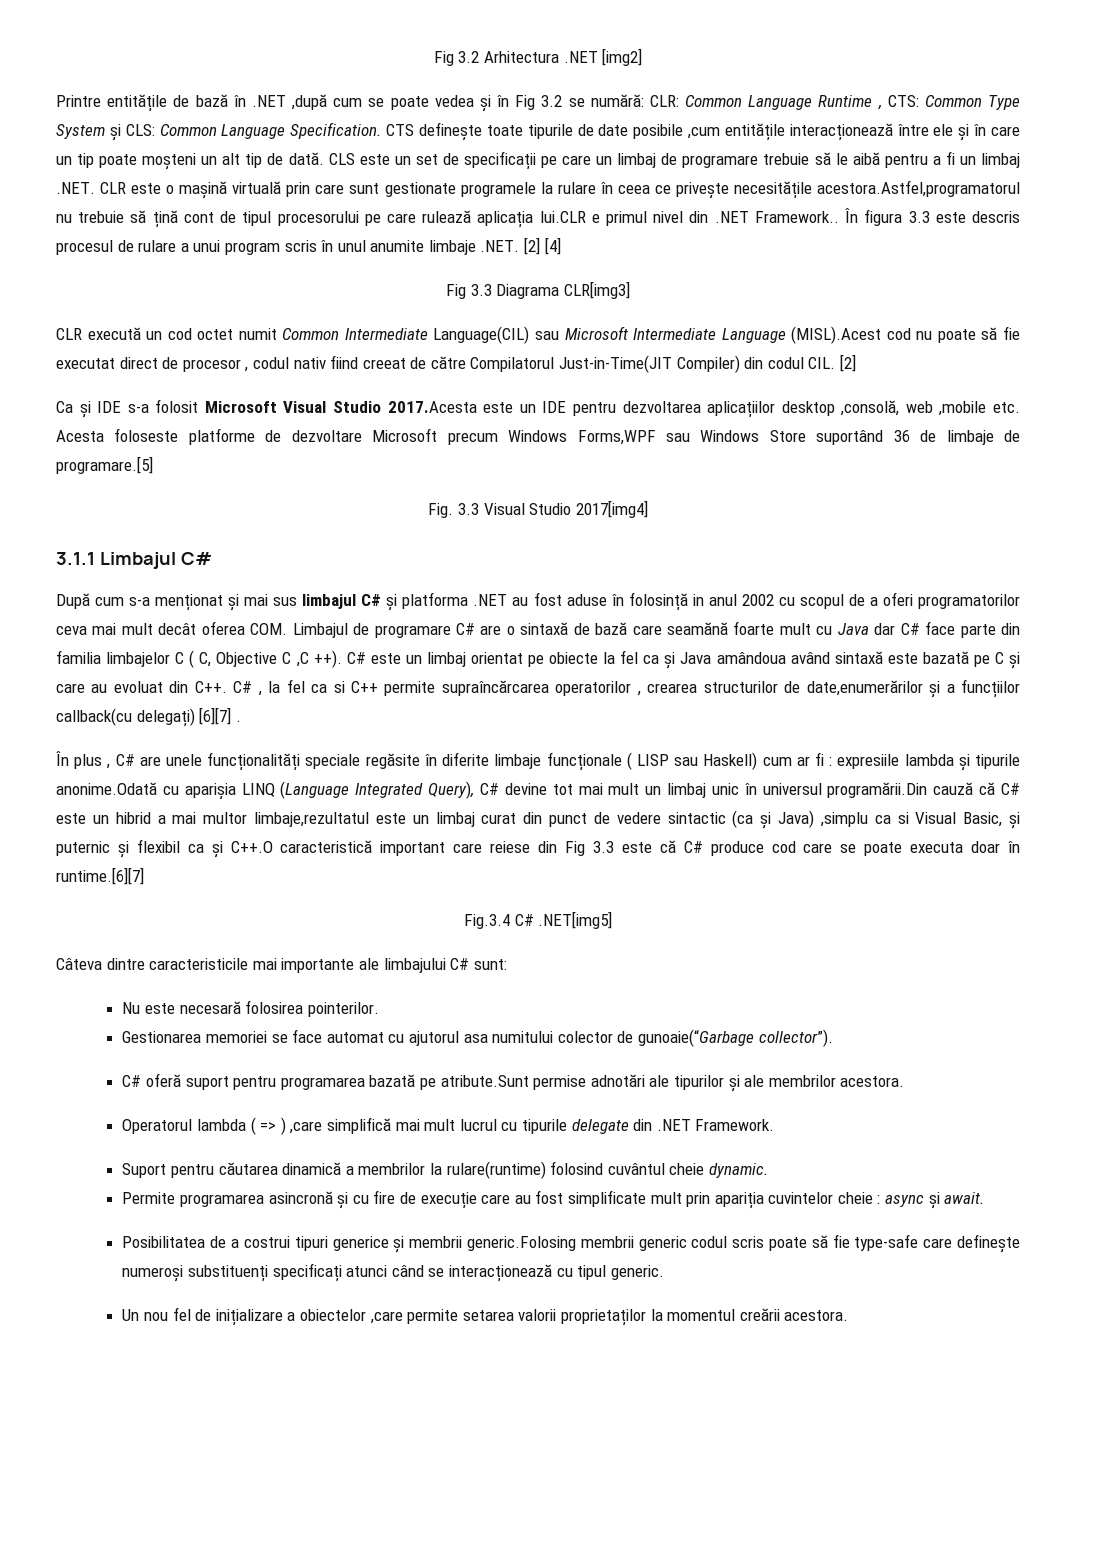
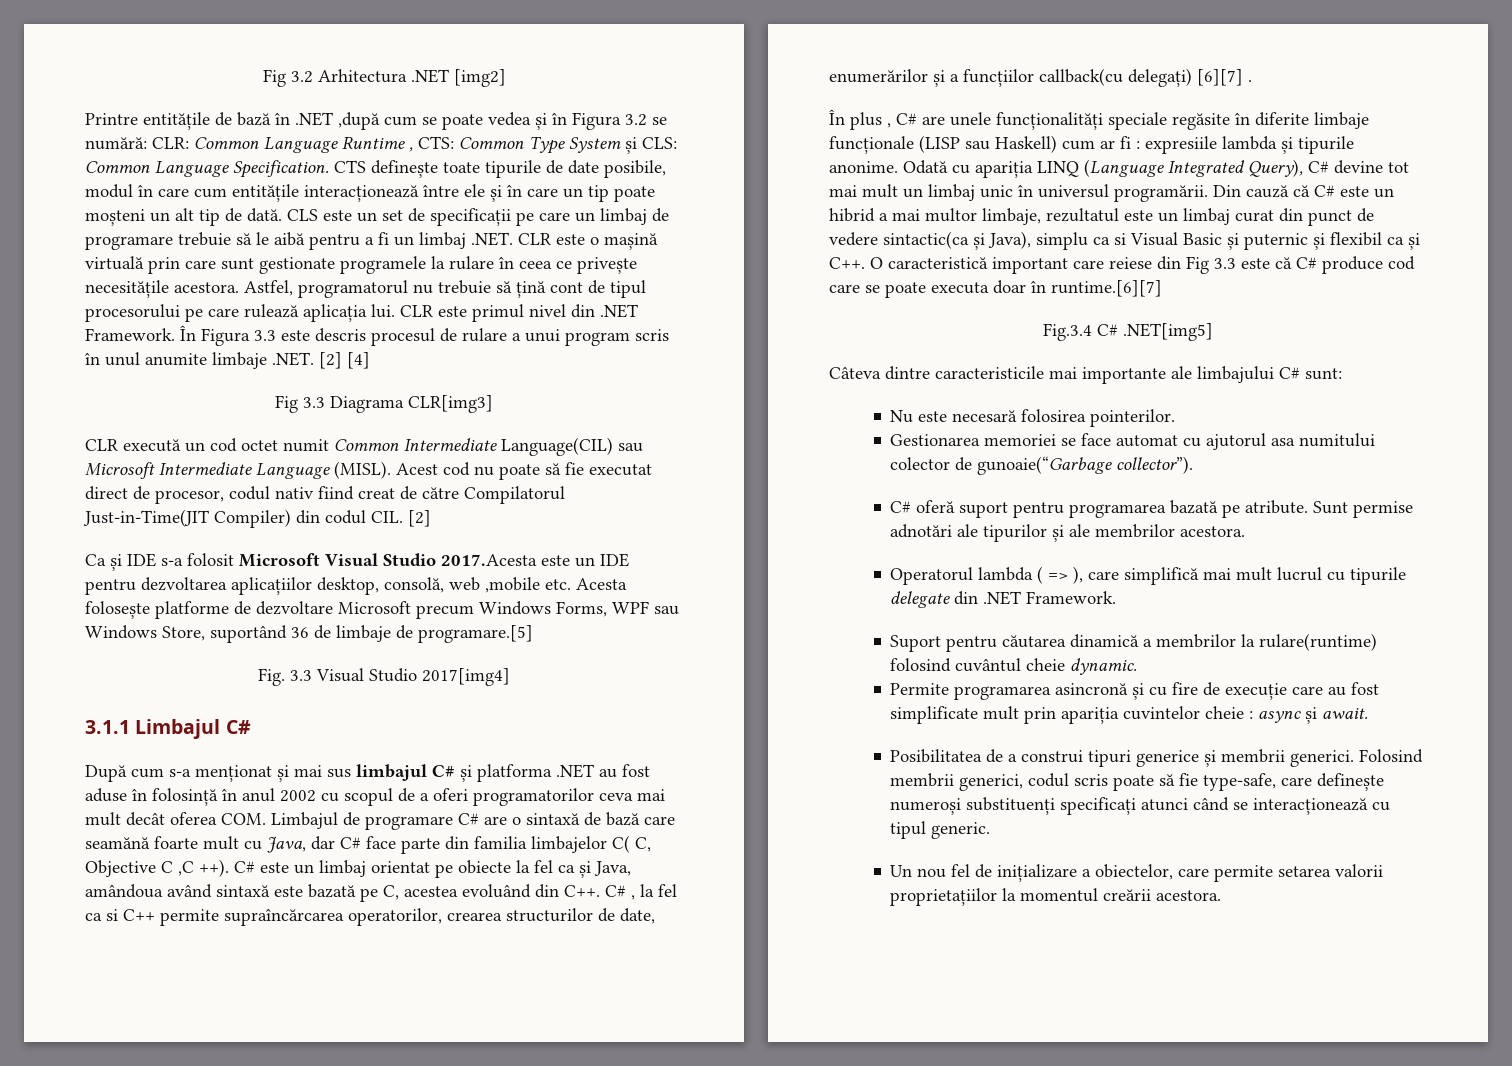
- Printre entitățile de bază în .NET ,după cum se poate vedea și în Fig 3.2 se numără: CLR: Common Language Runtime , CTS: Common Type System și CLS: Common Language Specification.
+ Printre entitățile de bază în .NET ,după cum se poate vedea și în Figura 3.2 se numără: CLR: Common Language Runtime , CTS: Common Type System și CLS: Common Language Specification.
- CTS definește toate tipurile de date posibile ,cum entitățile interacționează între ele și în care un tip poate moșteni un alt tip de dată.
+ CTS definește toate tipurile de date posibile, modul în care cum entitățile interacționează între ele și în care un tip poate moșteni un alt tip de dată.
- CLS este un set de specificații pe care un limbaj de programare trebuie să le aibă pentru a fi un limbaj .NET. CLR este o mașină virtuală prin care sunt gestionate programele la rulare în ceea ce privește necesitățile acestora.Astfel,programatorul nu trebuie să țină cont de tipul procesorului pe care rulează aplicația lui.CLR e primul nivel din .NET Framework.. În figura 3.3 este descris procesul de rulare a unui program scris în unul anumite limbaje .NET. [2] [4]
+ CLS este un set de specificații pe care un limbaj de programare trebuie să le aibă pentru a fi un limbaj .NET. CLR este o mașină virtuală prin care sunt gestionate programele la rulare în ceea ce privește necesitățile acestora. Astfel, programatorul nu trebuie să țină cont de tipul procesorului pe care rulează aplicația lui. CLR este primul nivel din .NET Framework. În Figura 3.3 este descris procesul de rulare a unui program scris în unul anumite limbaje .NET. [2] [4]
- CLR execută un cod octet numit Common Intermediate Language(CIL) sau Microsoft Intermediate Language (MISL).Acest cod nu poate să fie executat direct de procesor , codul nativ fiind creeat de către Compilatorul Just-in-Time(JIT Compiler) din codul CIL. [2]
+ CLR execută un cod octet numit Common Intermediate Language(CIL) sau Microsoft Intermediate Language (MISL). Acest cod nu poate să fie executat direct de procesor, codul nativ fiind creat de către Compilatorul Just-in-Time(JIT Compiler) din codul CIL. [2]
- Ca și IDE s-a folosit Microsoft Visual Studio 2017.Acesta este un IDE pentru dezvoltarea aplicațiilor desktop ,consolă, web ,mobile etc. Acesta foloseste platforme de dezvoltare Microsoft precum Windows Forms,WPF sau Windows Store suportând 36 de limbaje de programare.[5]
+ Ca și IDE s-a folosit Microsoft Visual Studio 2017.Acesta este un IDE pentru dezvoltarea aplicațiilor desktop, consolă, web ,mobile etc. Acesta folosește platforme de dezvoltare Microsoft precum Windows Forms, WPF sau Windows Store, suportând 36 de limbaje de programare.[5]
- După cum s-a menționat și mai sus limbajul C# și platforma .NET au fost aduse în folosință in anul 2002 cu scopul de a oferi programatorilor ceva mai mult decât oferea COM. Limbajul de programare C# are o sintaxă de bază care seamănă foarte mult cu Java dar C# face parte din familia limbajelor C ( C, Objective C ,C ++).
+ După cum s-a menționat și mai sus limbajul C# și platforma .NET au fost aduse în folosință în anul 2002 cu scopul de a oferi programatorilor ceva mai mult decât oferea COM. Limbajul de programare C# are o sintaxă de bază care seamănă foarte mult cu Java, dar C# face parte din familia limbajelor C( C, Objective C ,C ++).
- C# este un limbaj orientat pe obiecte la fel ca și Java amândoua având sintaxă este bazată pe C și care au evoluat din C++. C# , la fel ca si C++ permite supraîncărcarea operatorilor , crearea structurilor de date,enumerărilor și a funcțiilor callback(cu delegați) [6][7] .
+ C# este un limbaj orientat pe obiecte la fel ca și Java, amândoua având sintaxă este bazată pe C, acestea evoluând din C++. C# , la fel ca si C++ permite supraîncărcarea operatorilor, crearea structurilor de date, enumerărilor și a funcțiilor callback(cu delegați) [6][7] .
- În plus , C# are unele funcționalități speciale regăsite în diferite limbaje funcționale ( LISP sau Haskell) cum ar fi :
+ În plus , C# are unele funcționalități speciale regăsite în diferite limbaje funcționale (LISP sau Haskell) cum ar fi :
- expresiile lambda și tipurile anonime.Odată cu aparișia LINQ (Language Integrated Query), C# devine tot mai mult un limbaj unic în universul programării.Din cauză că C# este un hibrid a mai multor limbaje,rezultatul este un limbaj curat din punct de vedere sintactic (ca și Java) ,simplu ca si Visual Basic, și puternic și flexibil ca și C++.O caracteristică important care reiese din Fig 3.3 este că C# produce cod care se poate executa doar în runtime.[6][7]
+ expresiile lambda și tipurile anonime. Odată cu apariția LINQ (Language Integrated Query), C# devine tot mai mult un limbaj unic în universul programării. Din cauză că C# este un hibrid a mai multor limbaje, rezultatul este un limbaj curat din punct de vedere sintactic(ca și Java), simplu ca si Visual Basic și puternic și flexibil ca și C++. O caracteristică important care reiese din Fig 3.3 este că C# produce cod care se poate executa doar în runtime.[6][7]
- C# oferă suport pentru programarea bazată pe atribute.Sunt permise adnotări ale tipurilor și ale membrilor acestora.
+ C# oferă suport pentru programarea bazată pe atribute. Sunt permise adnotări ale tipurilor și ale membrilor acestora.
- Operatorul lambda ( => ) ,care simplifică mai mult lucrul cu tipurile delegate din .NET Framework.
+ Operatorul lambda ( => ), care simplifică mai mult lucrul cu tipurile delegate din .NET Framework.
- Posibilitatea de a costrui tipuri generice și membrii generic.Folosing membrii generic codul scris poate să fie type-safe care definește numeroși substituenți specificați atunci când se interacționează cu tipul generic.
+ Posibilitatea de a construi tipuri generice și membrii generici. Folosind membrii generici, codul scris poate să fie type-safe, care definește numeroși substituenți specificați atunci când se interacționează cu tipul generic.
- Un nou fel de inițializare a obiectelor ,care permite setarea valorii proprietaților la momentul creării acestora.
+ Un nou fel de inițializare a obiectelor, care permite setarea valorii proprietațiilor la momentul creării acestora.

